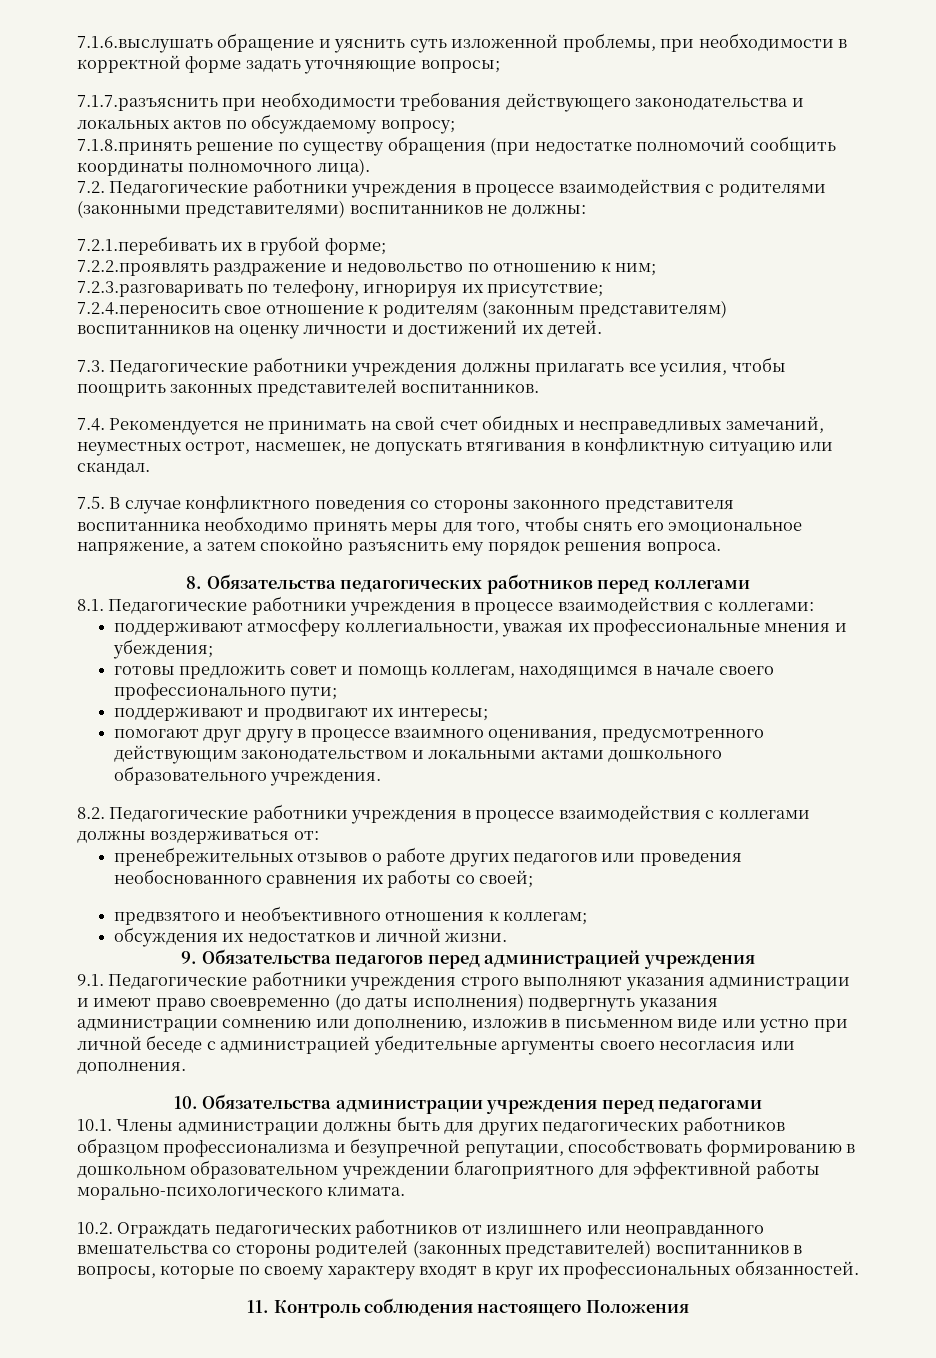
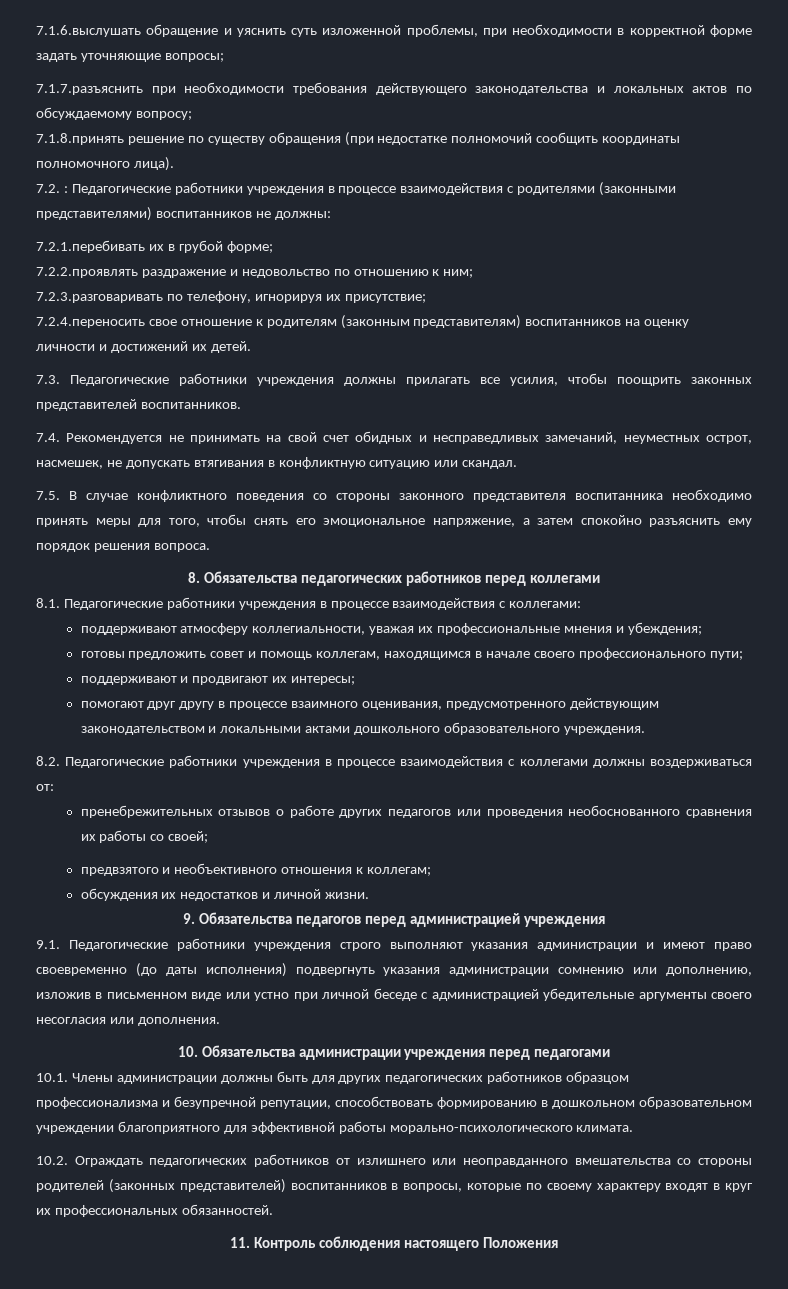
- 7.2. Педагогические работники учреждения в процессе взаимодействия с родителями (законными представителями) воспитанников не должны:
+ 7.2. : Педагогические работники учреждения в процессе взаимодействия с родителями (законными представителями) воспитанников не должны:

